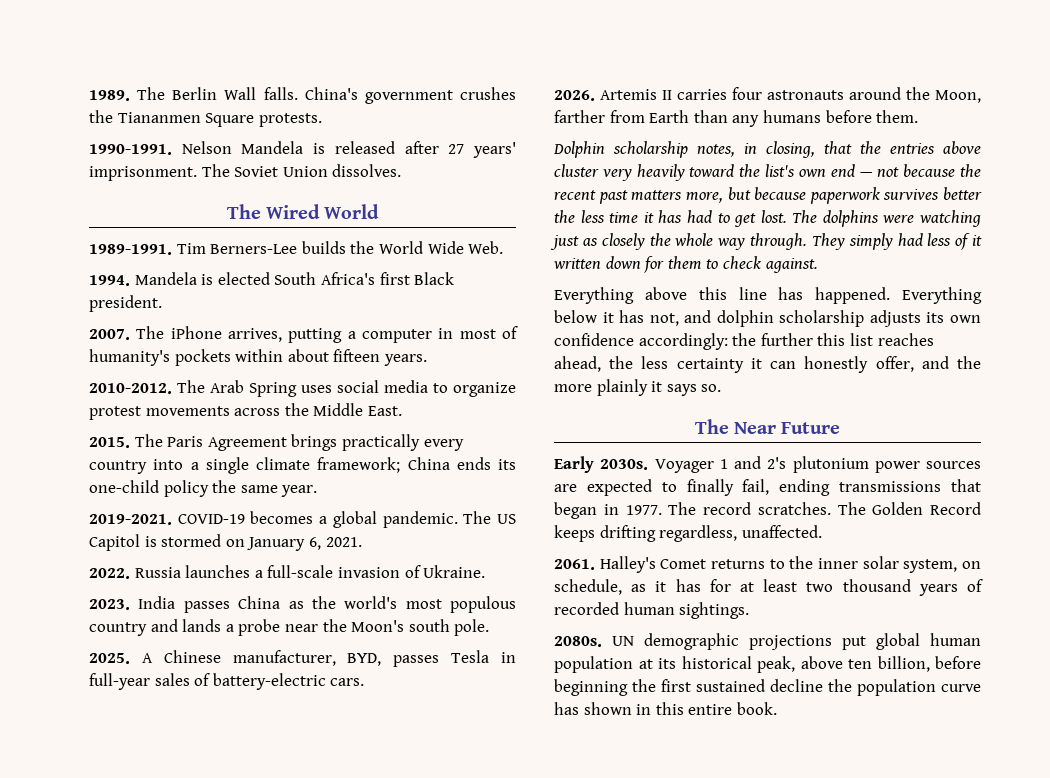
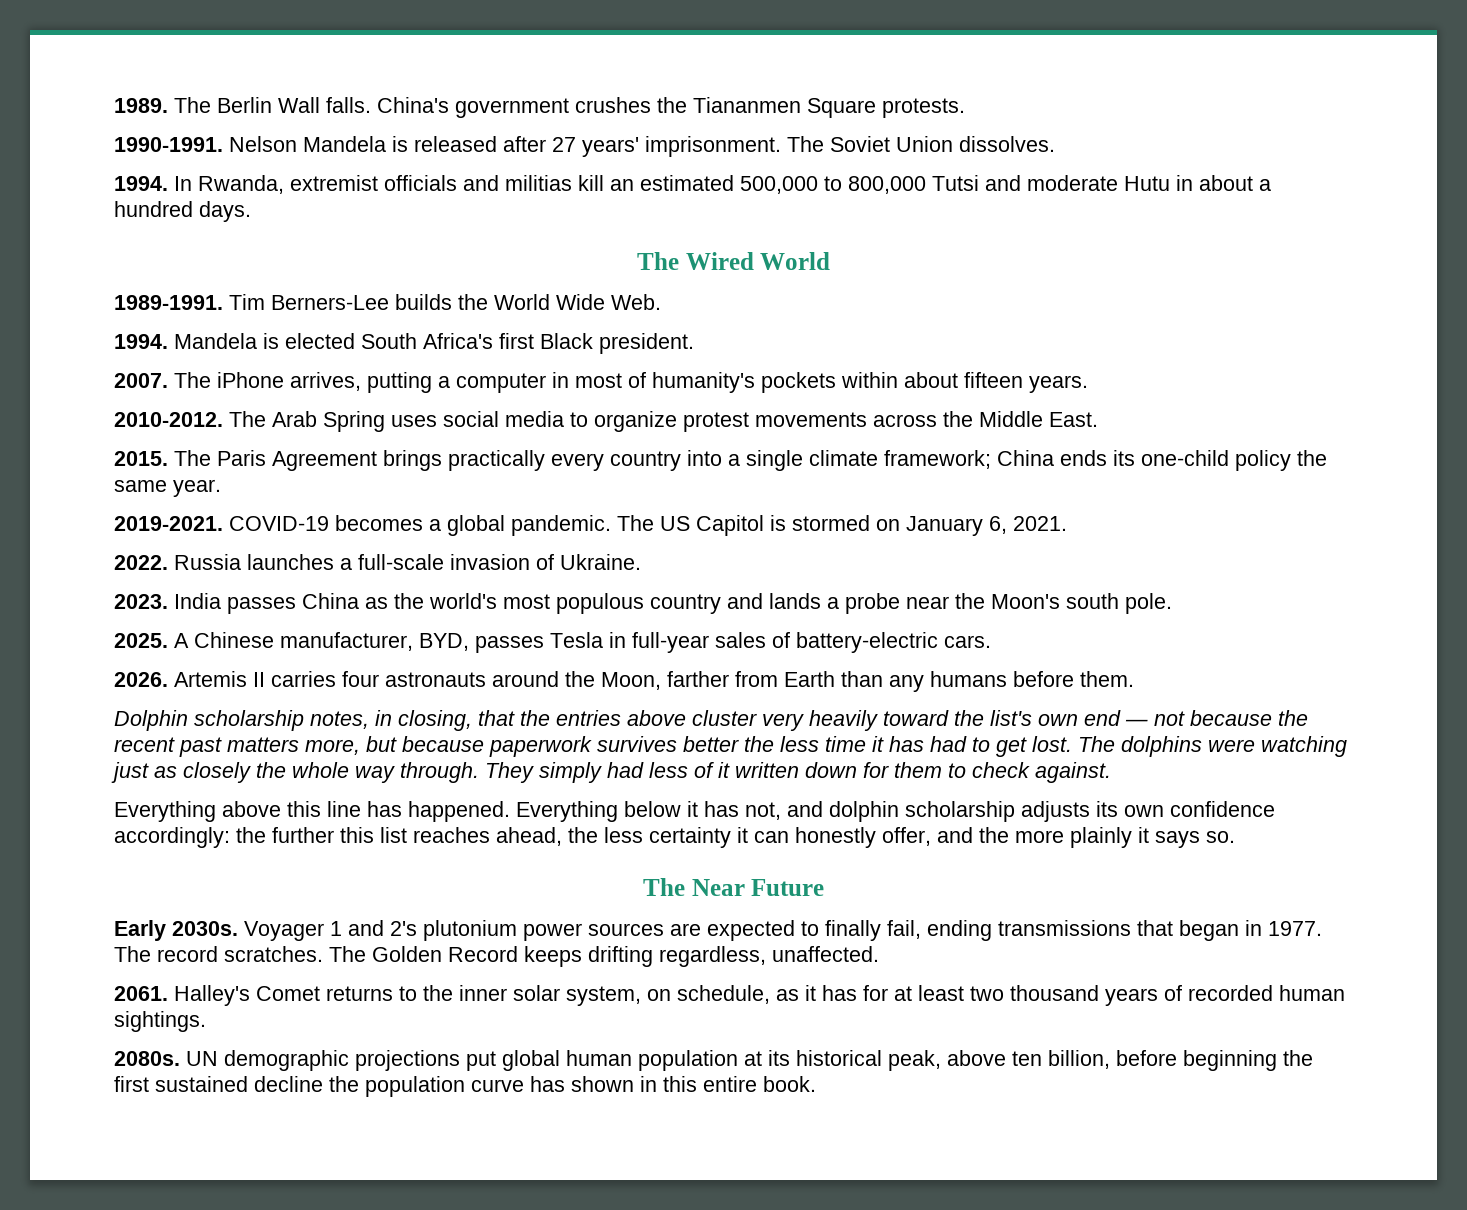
+ 1994. In Rwanda, extremist officials and militias kill an estimated 500,000 to 800,000 Tutsi and moderate Hutu in about a hundred days.

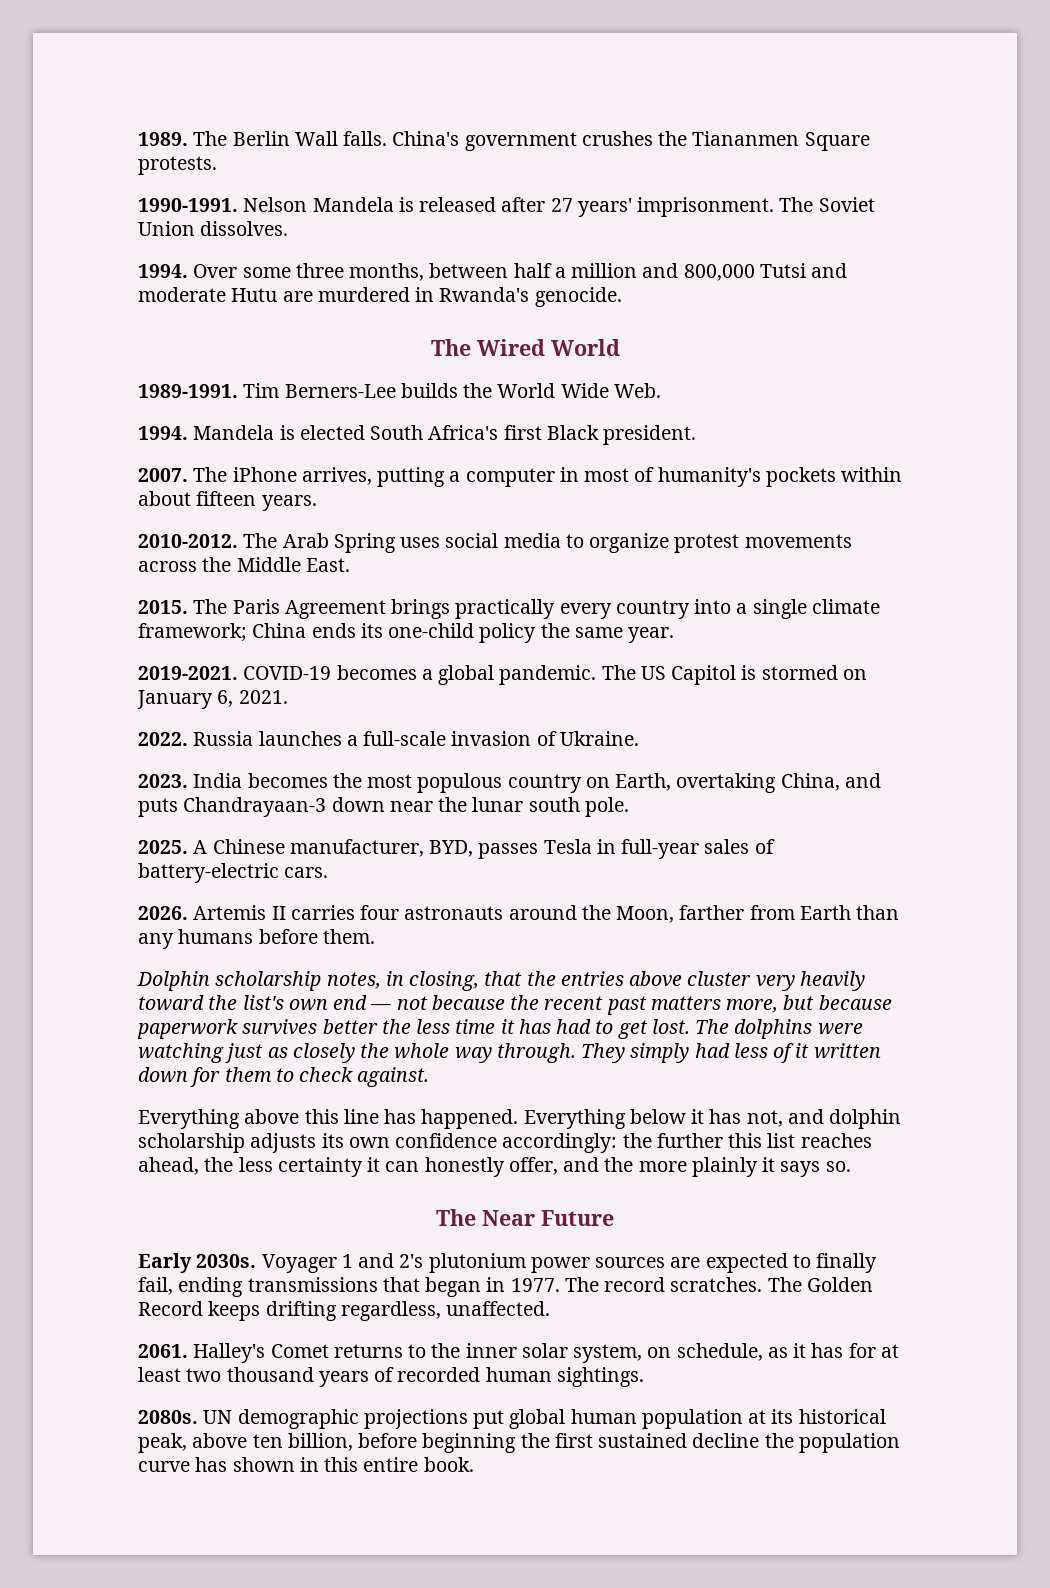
- In Rwanda, extremist officials and militias kill an estimated 500,000 to 800,000 Tutsi and moderate Hutu in about a hundred days.
+ Over some three months, between half a million and 800,000 Tutsi and moderate Hutu are murdered in Rwanda's genocide.
- India passes China as the world's most populous country and lands a probe near the Moon's south pole.
+ India becomes the most populous country on Earth, overtaking China, and puts Chandrayaan-3 down near the lunar south pole.

